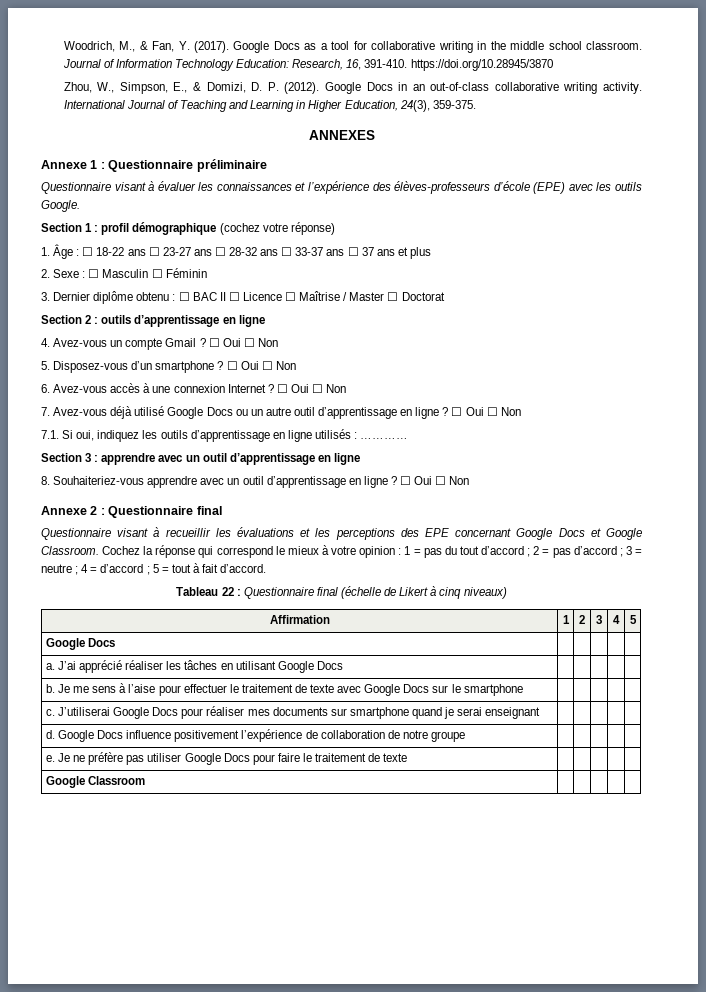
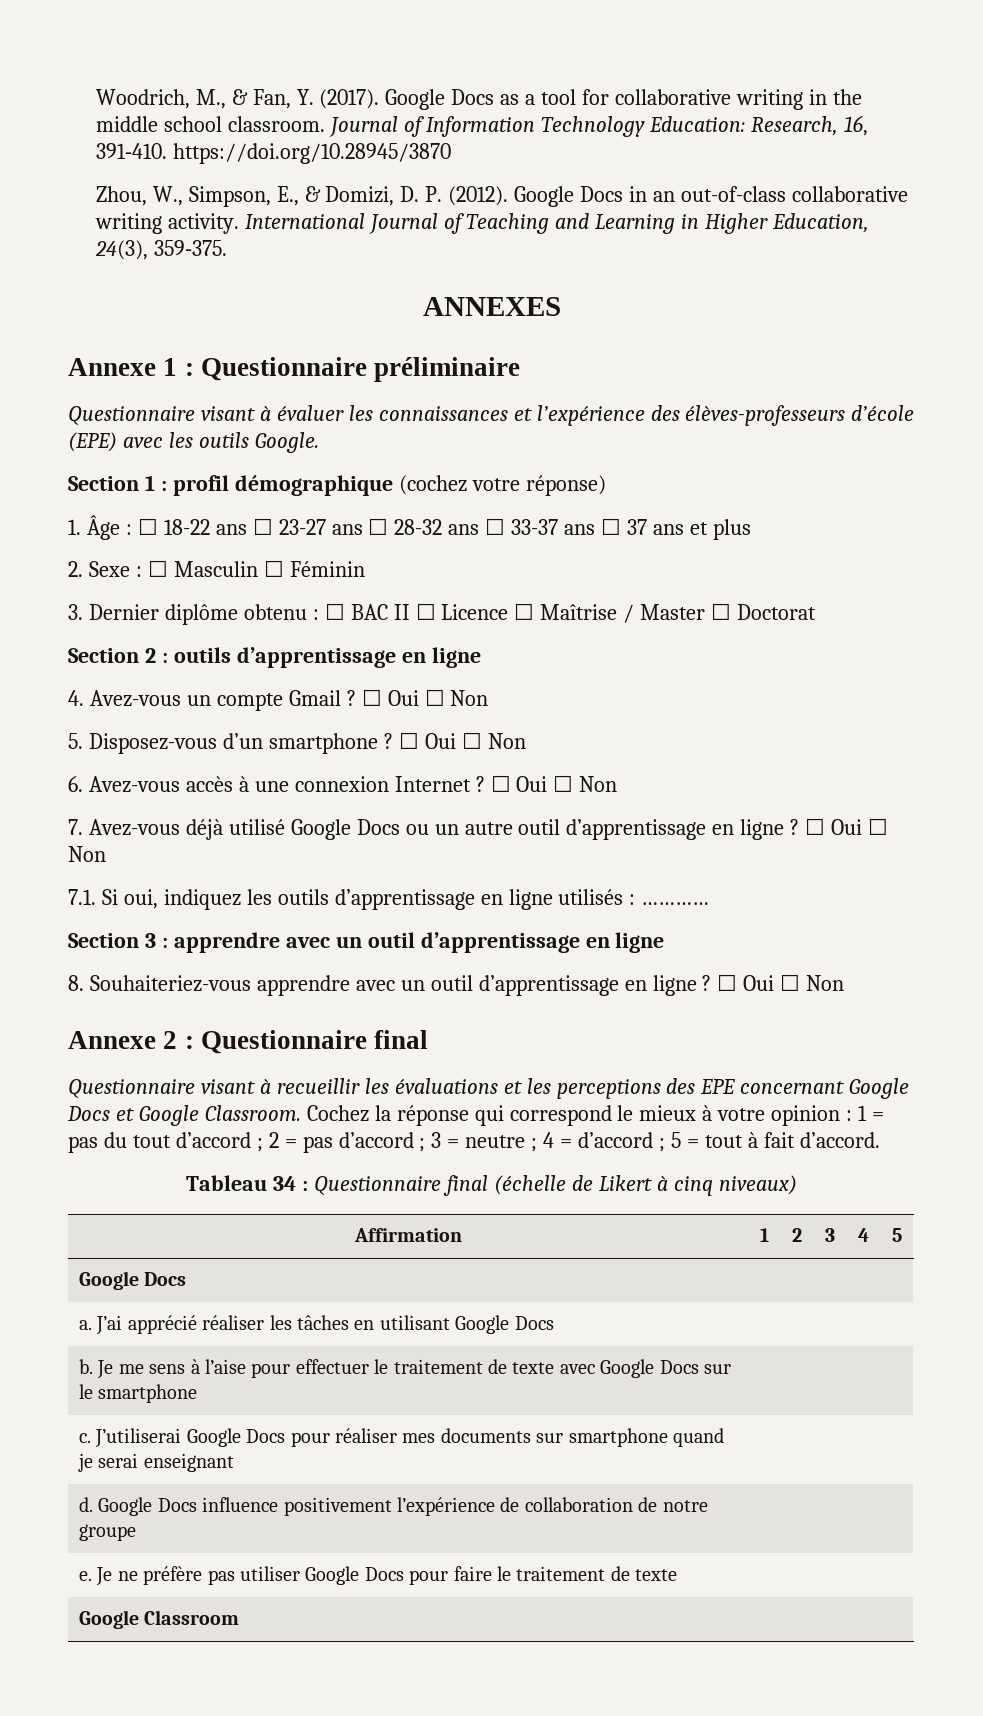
- Tableau 22 : Questionnaire final (échelle de Likert à cinq niveaux)
+ Tableau 34 : Questionnaire final (échelle de Likert à cinq niveaux)

